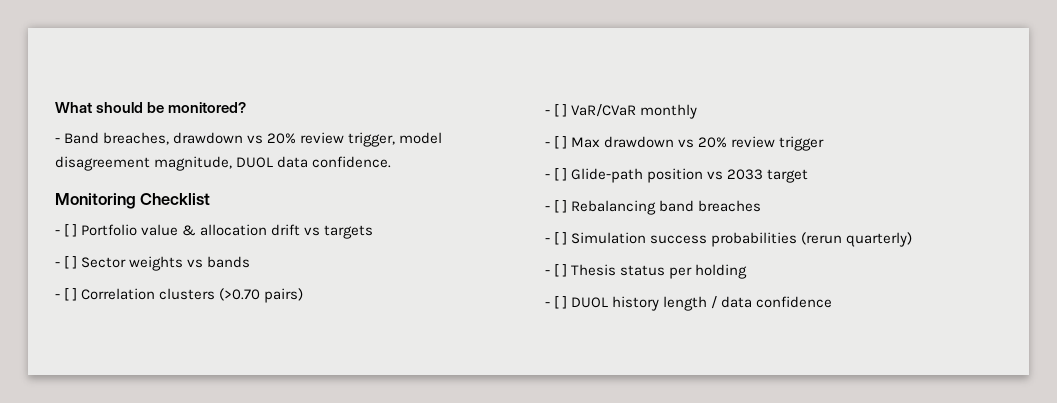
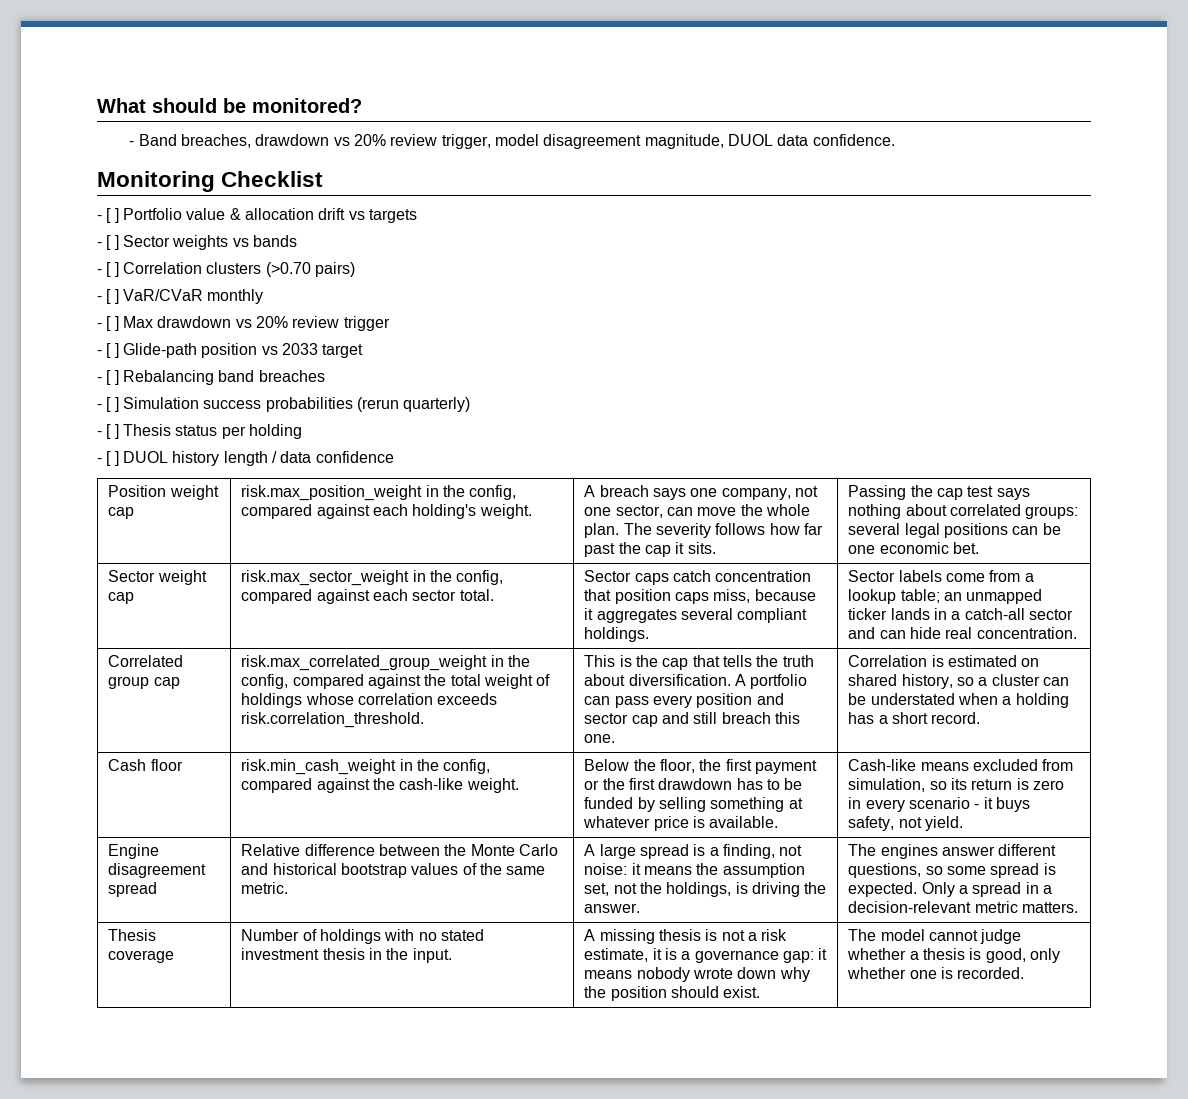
+ Position weight cap | risk.max_position_weight in the config, compared against each holding's weight. | A breach says one company, not one sector, can move the whole plan. The severity follows how far past the cap it sits. | Passing the cap test says nothing about correlated groups: several legal positions can be one economic bet.
+ Sector weight cap | risk.max_sector_weight in the config, compared against each sector total. | Sector caps catch concentration that position caps miss, because it aggregates several compliant holdings. | Sector labels come from a lookup table; an unmapped ticker lands in a catch-all sector and can hide real concentration.
+ Correlated group cap | risk.max_correlated_group_weight in the config, compared against the total weight of holdings whose correlation exceeds risk.correlation_threshold. | This is the cap that tells the truth about diversification. A portfolio can pass every position and sector cap and still breach this one. | Correlation is estimated on shared history, so a cluster can be understated when a holding has a short record.
+ Cash floor | risk.min_cash_weight in the config, compared against the cash-like weight. | Below the floor, the first payment or the first drawdown has to be funded by selling something at whatever price is available. | Cash-like means excluded from simulation, so its return is zero in every scenario - it buys safety, not yield.
+ Engine disagreement spread | Relative difference between the Monte Carlo and historical bootstrap values of the same metric. | A large spread is a finding, not noise: it means the assumption set, not the holdings, is driving the answer. | The engines answer different questions, so some spread is expected. Only a spread in a decision-relevant metric matters.
+ Thesis coverage | Number of holdings with no stated investment thesis in the input. | A missing thesis is not a risk estimate, it is a governance gap: it means nobody wrote down why the position should exist. | The model cannot judge whether a thesis is good, only whether one is recorded.

